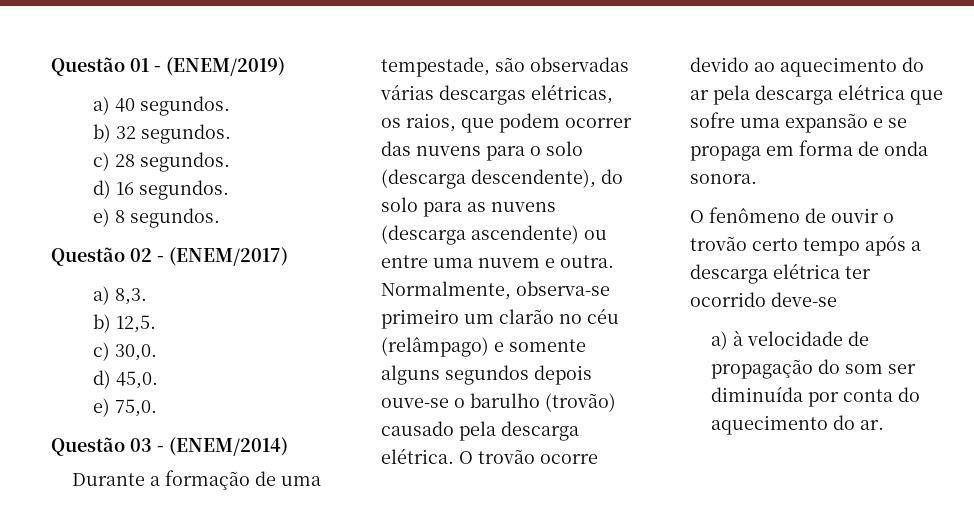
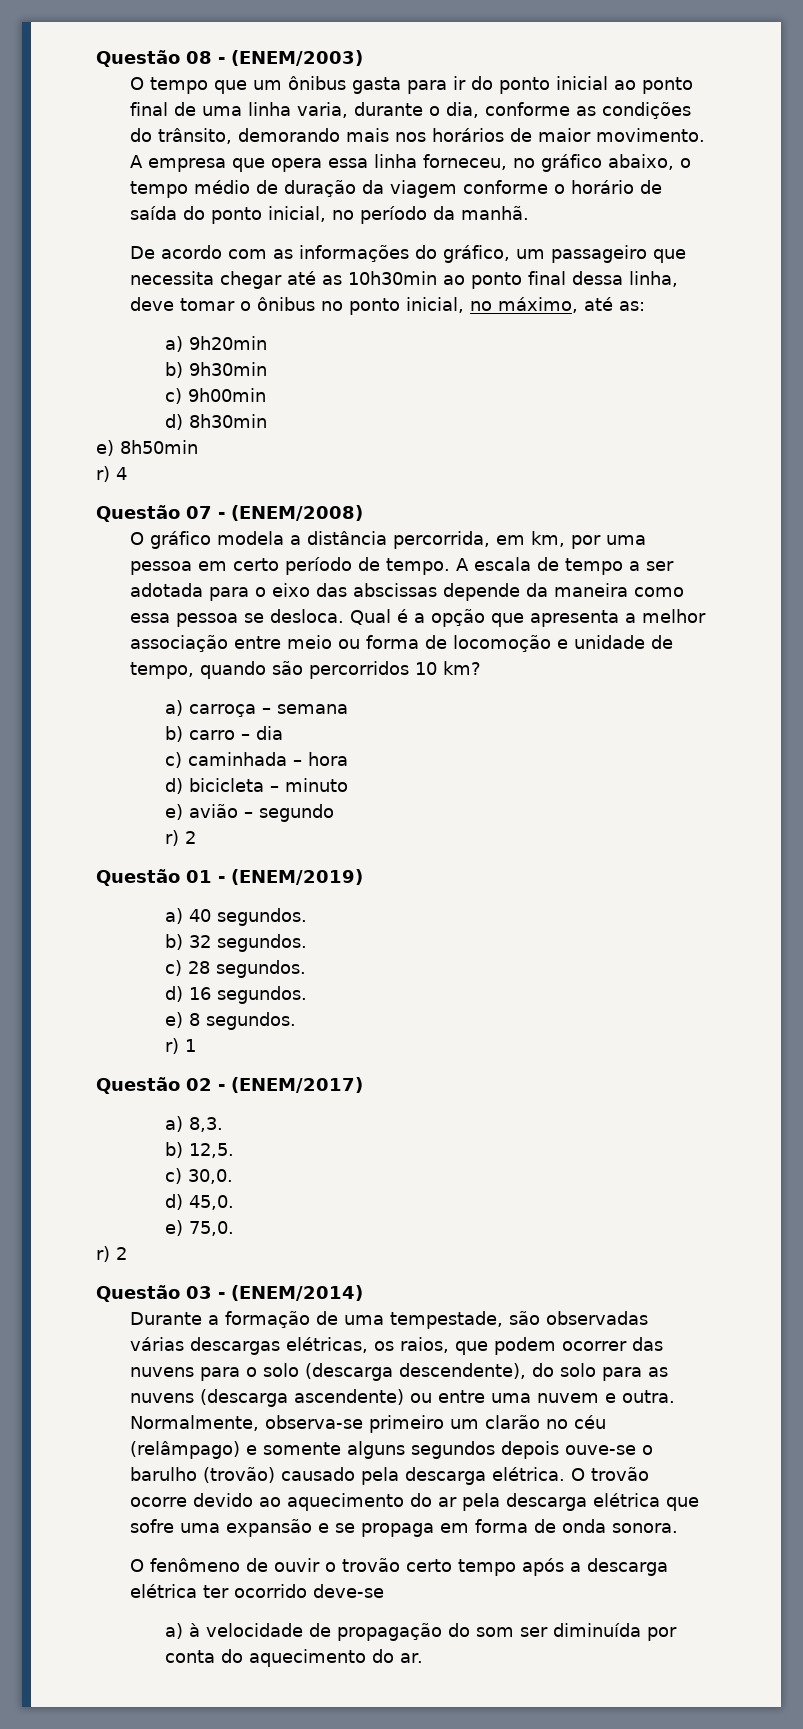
+ Questão 08 - (ENEM/2003)
+ O tempo que um ônibus gasta para ir do ponto inicial ao ponto final de uma linha varia, durante o dia, conforme as condições do trânsito, demorando mais nos horários de maior movimento. A empresa que opera essa linha forneceu, no gráfico abaixo, o tempo médio de duração da viagem conforme o horário de saída do ponto inicial, no período da manhã.
+ De acordo com as informações do gráfico, um passageiro que necessita chegar até as 10h30min ao ponto final dessa linha, deve tomar o ônibus no ponto inicial, no máximo, até as:
+ a) 9h20min
+ b) 9h30min
+ c) 9h00min
+ d) 8h30min
+ e) 8h50min
+ r) 4
+ Questão 07 - (ENEM/2008)
+ O gráfico modela a distância percorrida, em km, por uma pessoa em certo período de tempo. A escala de tempo a ser adotada para o eixo das abscissas depende da maneira como essa pessoa se desloca. Qual é a opção que apresenta a melhor associação entre meio ou forma de locomoção e unidade de tempo, quando são percorridos 10 km?
+ a) carroça – semana
+ b) carro – dia
+ c) caminhada – hora
+ d) bicicleta – minuto
+ e) avião – segundo
+ r) 2
+ r) 1
  e) 75,0.
+ r) 2

